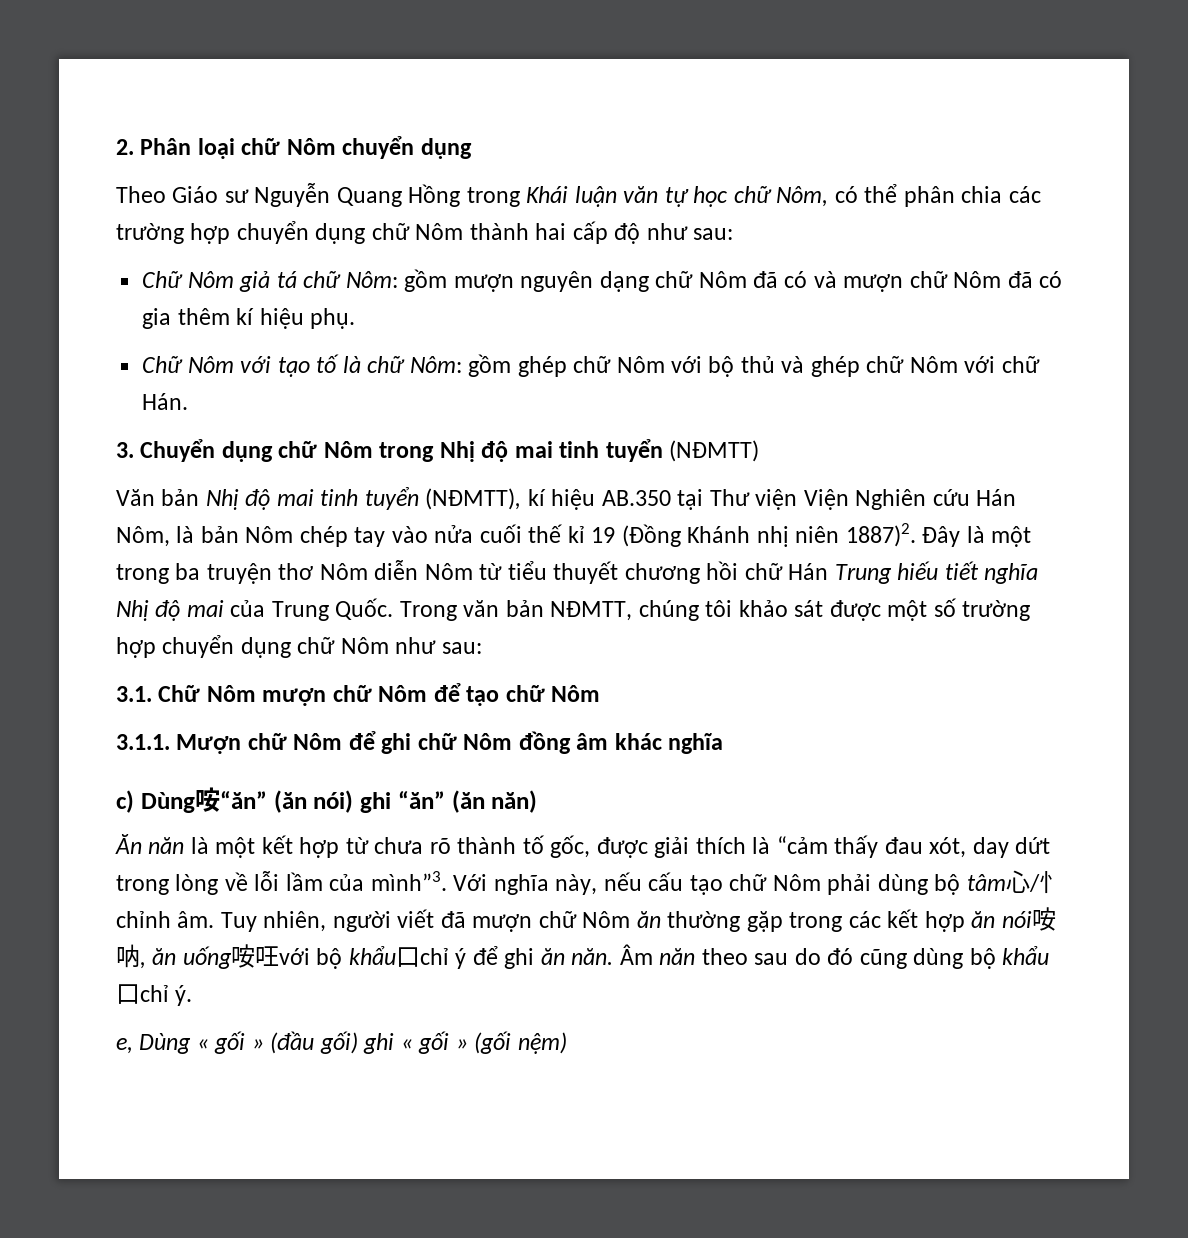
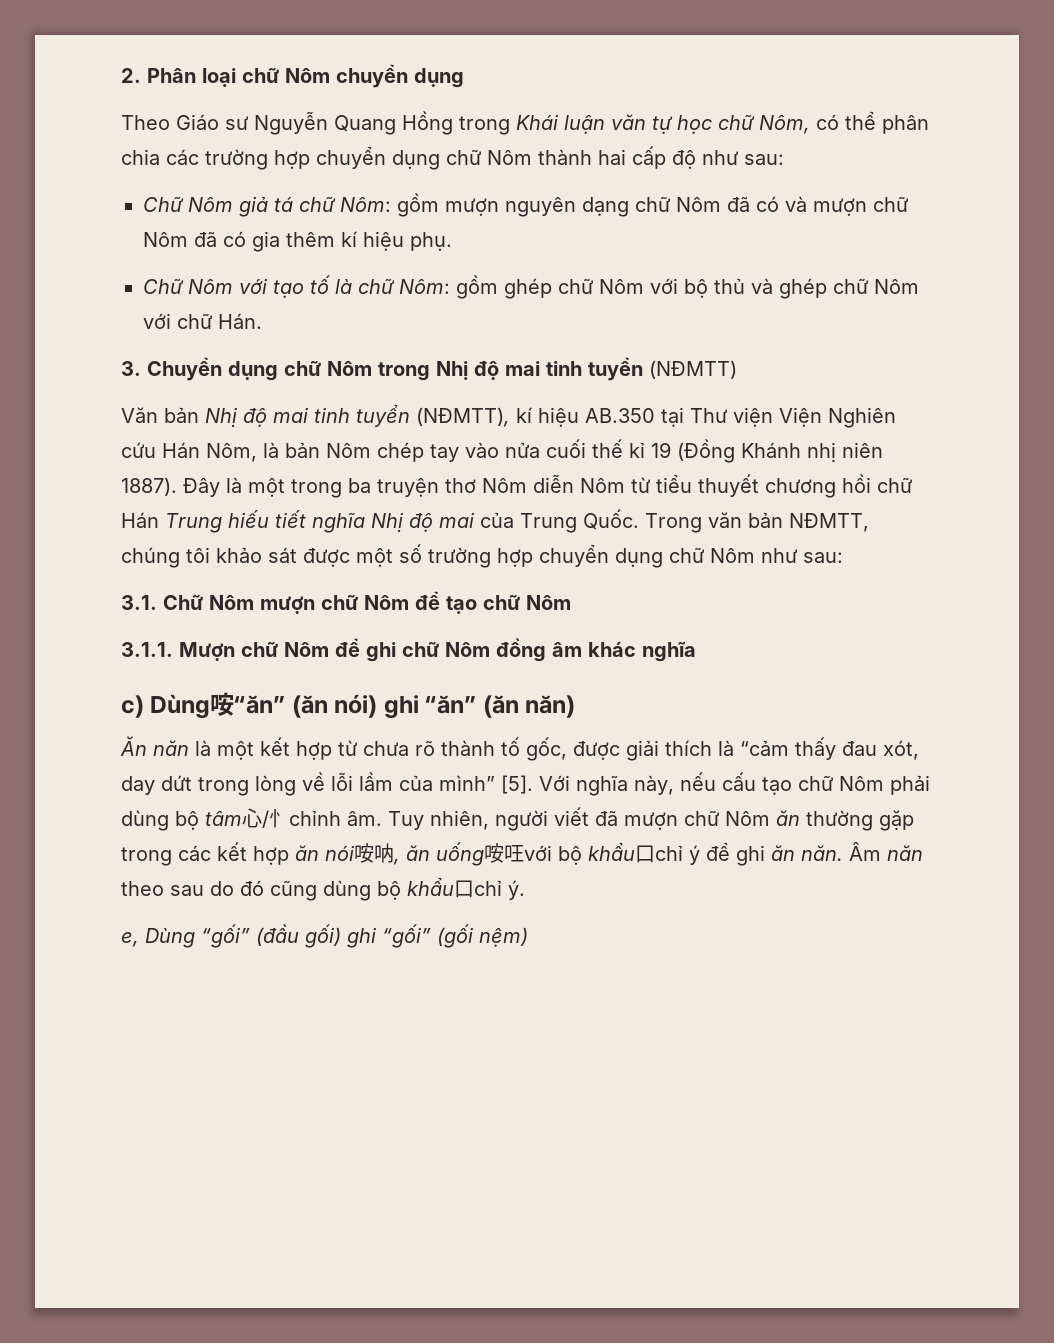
- Văn bản Nhị độ mai tinh tuyển (NĐMTT), kí hiệu AB.350 tại Thư viện Viện Nghiên cứu Hán Nôm, là bản Nôm chép tay vào nửa cuối thế kỉ 19 (Đồng Khánh nhị niên 1887)2.
+ Văn bản Nhị độ mai tinh tuyển (NĐMTT), kí hiệu AB.350 tại Thư viện Viện Nghiên cứu Hán Nôm, là bản Nôm chép tay vào nửa cuối thế kỉ 19 (Đồng Khánh nhị niên 1887).
- Ăn năn là một kết hợp từ chưa rõ thành tố gốc, được giải thích là “cảm thấy đau xót, day dứt trong lòng về lỗi lầm của mình”3.
+ Ăn năn là một kết hợp từ chưa rõ thành tố gốc, được giải thích là “cảm thấy đau xót, day dứt trong lòng về lỗi lầm của mình” [5].
- e, Dùng « gối » (đầu gối) ghi « gối » (gối nệm)
+ e, Dùng “gối” (đầu gối) ghi “gối” (gối nệm)

